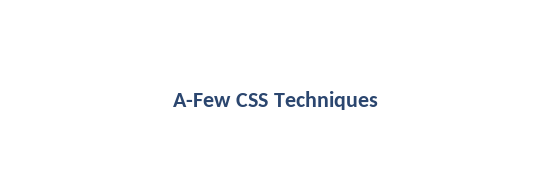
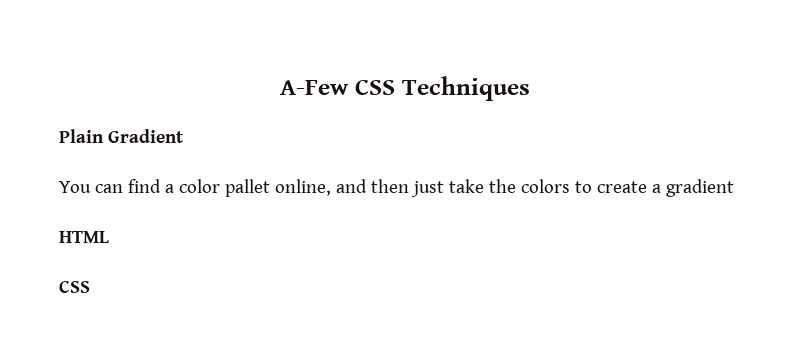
+ Plain Gradient
+ You can find a color pallet online, and then just take the colors to create a gradient
+ HTML
+ CSS

